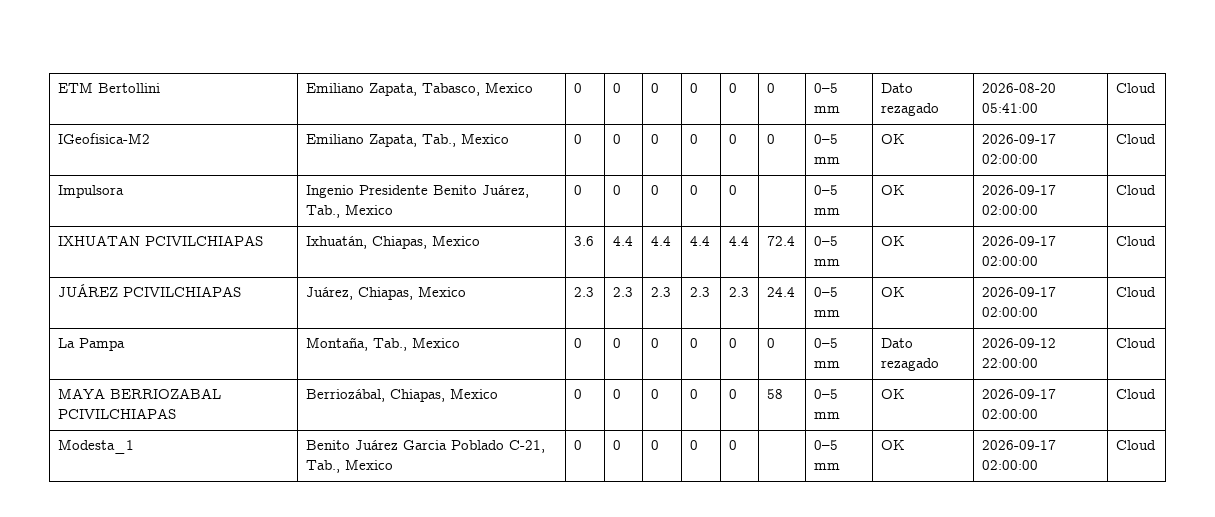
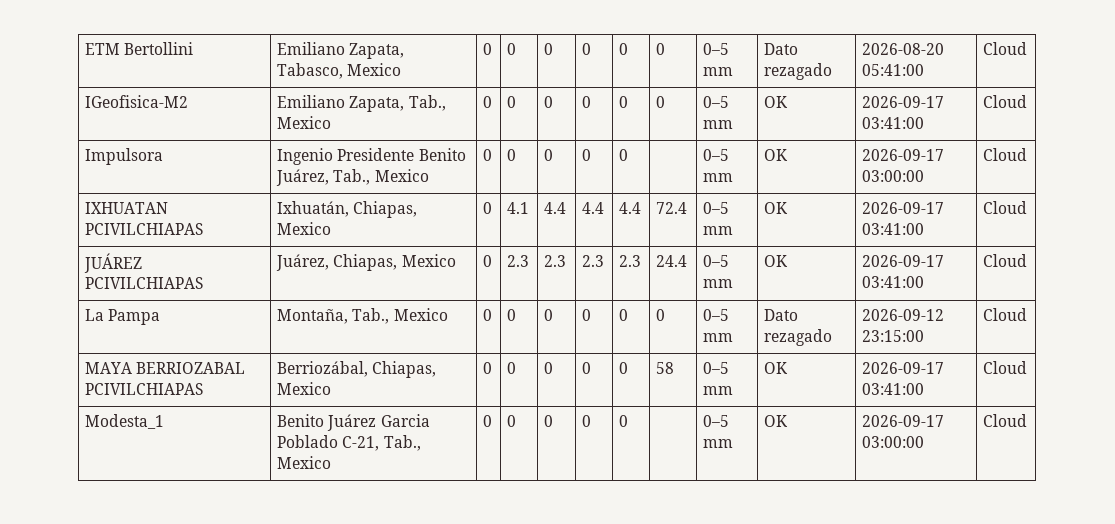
- IGeofisica-M2 | Emiliano Zapata, Tab., Mexico | 0 | 0 | 0 | 0 | 0 | 0 | 0–5 mm | OK | 2026-09-17 02:00:00 | Cloud
+ IGeofisica-M2 | Emiliano Zapata, Tab., Mexico | 0 | 0 | 0 | 0 | 0 | 0 | 0–5 mm | OK | 2026-09-17 03:41:00 | Cloud
- Impulsora | Ingenio Presidente Benito Juárez, Tab., Mexico | 0 | 0 | 0 | 0 | 0 | | 0–5 mm | OK | 2026-09-17 02:00:00 | Cloud
+ Impulsora | Ingenio Presidente Benito Juárez, Tab., Mexico | 0 | 0 | 0 | 0 | 0 | | 0–5 mm | OK | 2026-09-17 03:00:00 | Cloud
- IXHUATAN PCIVILCHIAPAS | Ixhuatán, Chiapas, Mexico | 3.6 | 4.4 | 4.4 | 4.4 | 4.4 | 72.4 | 0–5 mm | OK | 2026-09-17 02:00:00 | Cloud
+ IXHUATAN PCIVILCHIAPAS | Ixhuatán, Chiapas, Mexico | 0 | 4.1 | 4.4 | 4.4 | 4.4 | 72.4 | 0–5 mm | OK | 2026-09-17 03:41:00 | Cloud
- JUÁREZ PCIVILCHIAPAS | Juárez, Chiapas, Mexico | 2.3 | 2.3 | 2.3 | 2.3 | 2.3 | 24.4 | 0–5 mm | OK | 2026-09-17 02:00:00 | Cloud
+ JUÁREZ PCIVILCHIAPAS | Juárez, Chiapas, Mexico | 0 | 2.3 | 2.3 | 2.3 | 2.3 | 24.4 | 0–5 mm | OK | 2026-09-17 03:41:00 | Cloud
- La Pampa | Montaña, Tab., Mexico | 0 | 0 | 0 | 0 | 0 | 0 | 0–5 mm | Dato rezagado | 2026-09-12 22:00:00 | Cloud
+ La Pampa | Montaña, Tab., Mexico | 0 | 0 | 0 | 0 | 0 | 0 | 0–5 mm | Dato rezagado | 2026-09-12 23:15:00 | Cloud
- MAYA BERRIOZABAL PCIVILCHIAPAS | Berriozábal, Chiapas, Mexico | 0 | 0 | 0 | 0 | 0 | 58 | 0–5 mm | OK | 2026-09-17 02:00:00 | Cloud
+ MAYA BERRIOZABAL PCIVILCHIAPAS | Berriozábal, Chiapas, Mexico | 0 | 0 | 0 | 0 | 0 | 58 | 0–5 mm | OK | 2026-09-17 03:41:00 | Cloud
- Modesta_1 | Benito Juárez Garcia Poblado C-21, Tab., Mexico | 0 | 0 | 0 | 0 | 0 | | 0–5 mm | OK | 2026-09-17 02:00:00 | Cloud
+ Modesta_1 | Benito Juárez Garcia Poblado C-21, Tab., Mexico | 0 | 0 | 0 | 0 | 0 | | 0–5 mm | OK | 2026-09-17 03:00:00 | Cloud

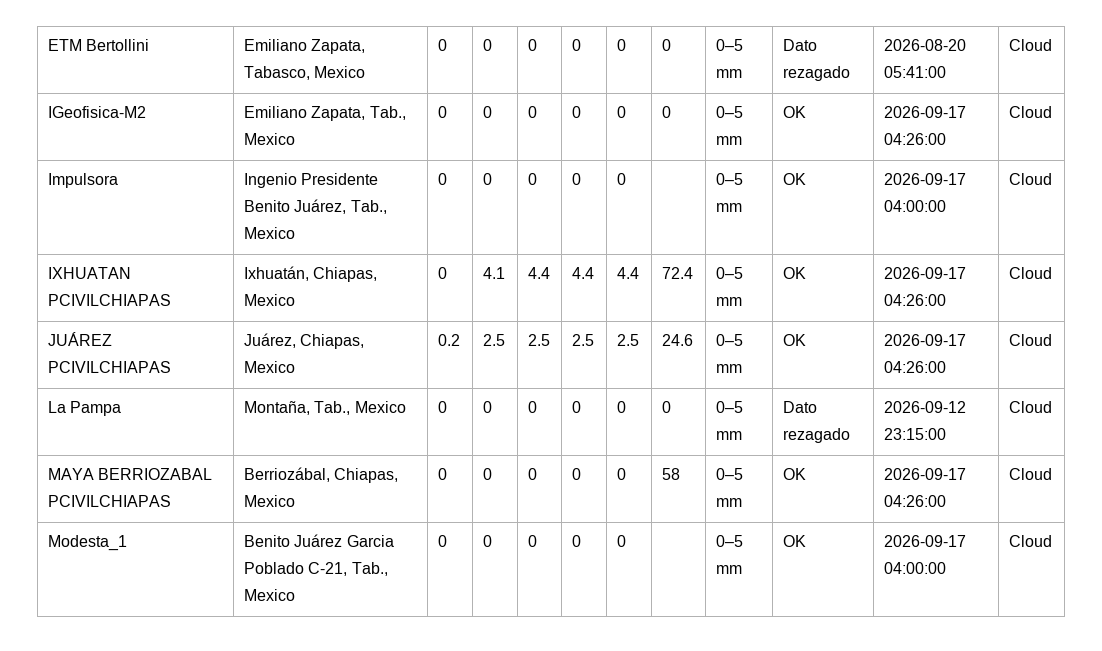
- IGeofisica-M2 | Emiliano Zapata, Tab., Mexico | 0 | 0 | 0 | 0 | 0 | 0 | 0–5 mm | OK | 2026-09-17 03:41:00 | Cloud
+ IGeofisica-M2 | Emiliano Zapata, Tab., Mexico | 0 | 0 | 0 | 0 | 0 | 0 | 0–5 mm | OK | 2026-09-17 04:26:00 | Cloud
- Impulsora | Ingenio Presidente Benito Juárez, Tab., Mexico | 0 | 0 | 0 | 0 | 0 | | 0–5 mm | OK | 2026-09-17 03:00:00 | Cloud
+ Impulsora | Ingenio Presidente Benito Juárez, Tab., Mexico | 0 | 0 | 0 | 0 | 0 | | 0–5 mm | OK | 2026-09-17 04:00:00 | Cloud
- IXHUATAN PCIVILCHIAPAS | Ixhuatán, Chiapas, Mexico | 0 | 4.1 | 4.4 | 4.4 | 4.4 | 72.4 | 0–5 mm | OK | 2026-09-17 03:41:00 | Cloud
+ IXHUATAN PCIVILCHIAPAS | Ixhuatán, Chiapas, Mexico | 0 | 4.1 | 4.4 | 4.4 | 4.4 | 72.4 | 0–5 mm | OK | 2026-09-17 04:26:00 | Cloud
- JUÁREZ PCIVILCHIAPAS | Juárez, Chiapas, Mexico | 0 | 2.3 | 2.3 | 2.3 | 2.3 | 24.4 | 0–5 mm | OK | 2026-09-17 03:41:00 | Cloud
+ JUÁREZ PCIVILCHIAPAS | Juárez, Chiapas, Mexico | 0.2 | 2.5 | 2.5 | 2.5 | 2.5 | 24.6 | 0–5 mm | OK | 2026-09-17 04:26:00 | Cloud
- MAYA BERRIOZABAL PCIVILCHIAPAS | Berriozábal, Chiapas, Mexico | 0 | 0 | 0 | 0 | 0 | 58 | 0–5 mm | OK | 2026-09-17 03:41:00 | Cloud
+ MAYA BERRIOZABAL PCIVILCHIAPAS | Berriozábal, Chiapas, Mexico | 0 | 0 | 0 | 0 | 0 | 58 | 0–5 mm | OK | 2026-09-17 04:26:00 | Cloud
- Modesta_1 | Benito Juárez Garcia Poblado C-21, Tab., Mexico | 0 | 0 | 0 | 0 | 0 | | 0–5 mm | OK | 2026-09-17 03:00:00 | Cloud
+ Modesta_1 | Benito Juárez Garcia Poblado C-21, Tab., Mexico | 0 | 0 | 0 | 0 | 0 | | 0–5 mm | OK | 2026-09-17 04:00:00 | Cloud

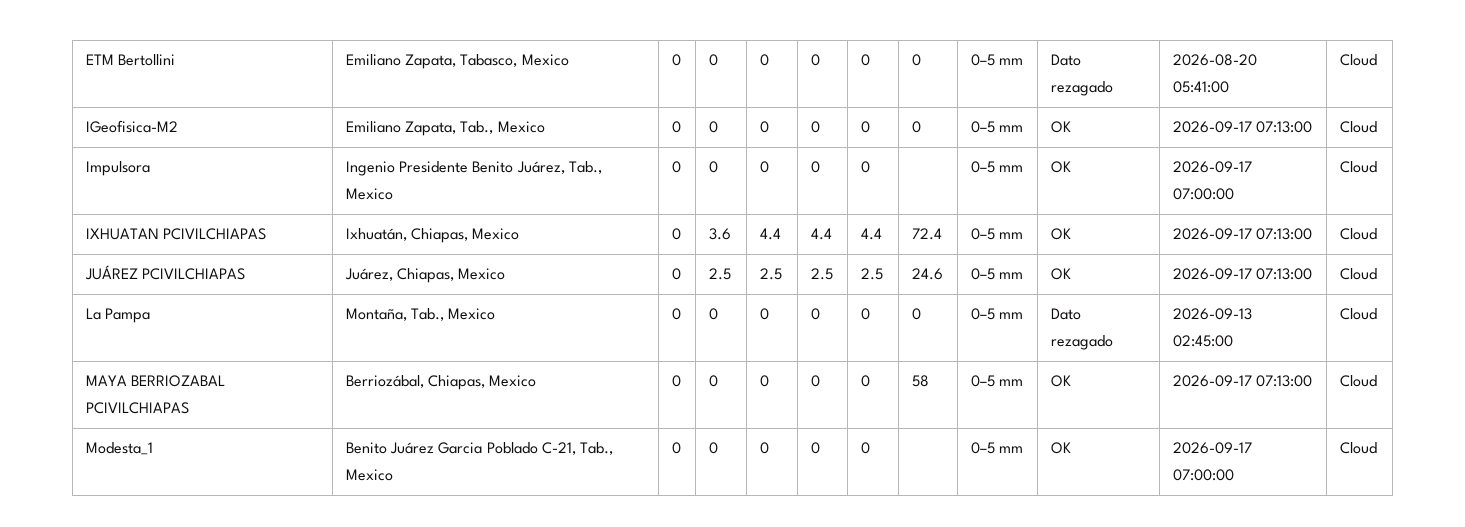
- IGeofisica-M2 | Emiliano Zapata, Tab., Mexico | 0 | 0 | 0 | 0 | 0 | 0 | 0–5 mm | OK | 2026-09-17 04:26:00 | Cloud
+ IGeofisica-M2 | Emiliano Zapata, Tab., Mexico | 0 | 0 | 0 | 0 | 0 | 0 | 0–5 mm | OK | 2026-09-17 07:13:00 | Cloud
- Impulsora | Ingenio Presidente Benito Juárez, Tab., Mexico | 0 | 0 | 0 | 0 | 0 | | 0–5 mm | OK | 2026-09-17 04:00:00 | Cloud
+ Impulsora | Ingenio Presidente Benito Juárez, Tab., Mexico | 0 | 0 | 0 | 0 | 0 | | 0–5 mm | OK | 2026-09-17 07:00:00 | Cloud
- IXHUATAN PCIVILCHIAPAS | Ixhuatán, Chiapas, Mexico | 0 | 4.1 | 4.4 | 4.4 | 4.4 | 72.4 | 0–5 mm | OK | 2026-09-17 04:26:00 | Cloud
+ IXHUATAN PCIVILCHIAPAS | Ixhuatán, Chiapas, Mexico | 0 | 3.6 | 4.4 | 4.4 | 4.4 | 72.4 | 0–5 mm | OK | 2026-09-17 07:13:00 | Cloud
- JUÁREZ PCIVILCHIAPAS | Juárez, Chiapas, Mexico | 0.2 | 2.5 | 2.5 | 2.5 | 2.5 | 24.6 | 0–5 mm | OK | 2026-09-17 04:26:00 | Cloud
+ JUÁREZ PCIVILCHIAPAS | Juárez, Chiapas, Mexico | 0 | 2.5 | 2.5 | 2.5 | 2.5 | 24.6 | 0–5 mm | OK | 2026-09-17 07:13:00 | Cloud
- La Pampa | Montaña, Tab., Mexico | 0 | 0 | 0 | 0 | 0 | 0 | 0–5 mm | Dato rezagado | 2026-09-12 23:15:00 | Cloud
+ La Pampa | Montaña, Tab., Mexico | 0 | 0 | 0 | 0 | 0 | 0 | 0–5 mm | Dato rezagado | 2026-09-13 02:45:00 | Cloud
- MAYA BERRIOZABAL PCIVILCHIAPAS | Berriozábal, Chiapas, Mexico | 0 | 0 | 0 | 0 | 0 | 58 | 0–5 mm | OK | 2026-09-17 04:26:00 | Cloud
+ MAYA BERRIOZABAL PCIVILCHIAPAS | Berriozábal, Chiapas, Mexico | 0 | 0 | 0 | 0 | 0 | 58 | 0–5 mm | OK | 2026-09-17 07:13:00 | Cloud
- Modesta_1 | Benito Juárez Garcia Poblado C-21, Tab., Mexico | 0 | 0 | 0 | 0 | 0 | | 0–5 mm | OK | 2026-09-17 04:00:00 | Cloud
+ Modesta_1 | Benito Juárez Garcia Poblado C-21, Tab., Mexico | 0 | 0 | 0 | 0 | 0 | | 0–5 mm | OK | 2026-09-17 07:00:00 | Cloud

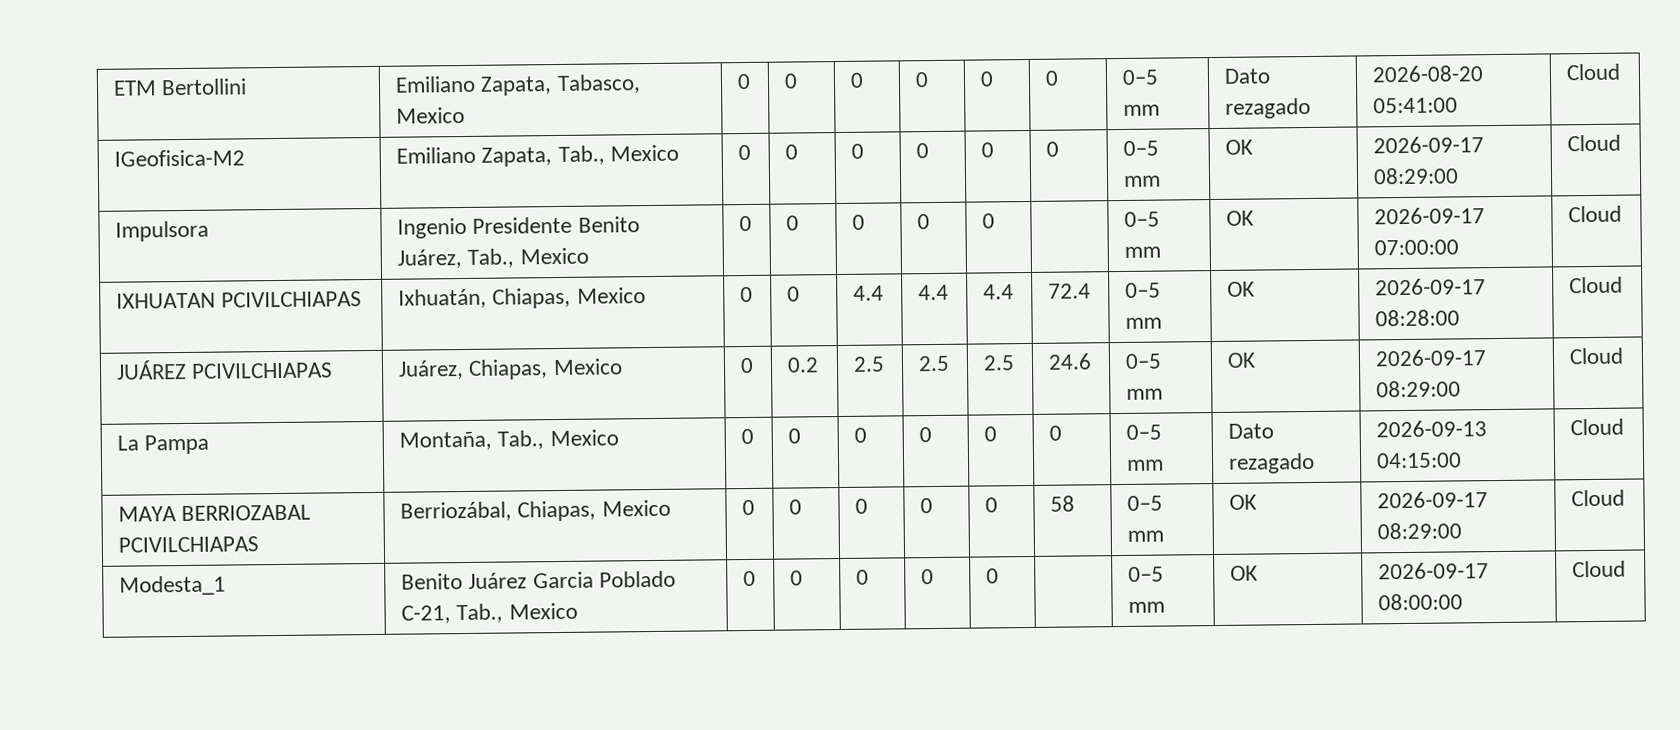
- IGeofisica-M2 | Emiliano Zapata, Tab., Mexico | 0 | 0 | 0 | 0 | 0 | 0 | 0–5 mm | OK | 2026-09-17 07:13:00 | Cloud
+ IGeofisica-M2 | Emiliano Zapata, Tab., Mexico | 0 | 0 | 0 | 0 | 0 | 0 | 0–5 mm | OK | 2026-09-17 08:29:00 | Cloud
- IXHUATAN PCIVILCHIAPAS | Ixhuatán, Chiapas, Mexico | 0 | 3.6 | 4.4 | 4.4 | 4.4 | 72.4 | 0–5 mm | OK | 2026-09-17 07:13:00 | Cloud
+ IXHUATAN PCIVILCHIAPAS | Ixhuatán, Chiapas, Mexico | 0 | 0 | 4.4 | 4.4 | 4.4 | 72.4 | 0–5 mm | OK | 2026-09-17 08:28:00 | Cloud
- JUÁREZ PCIVILCHIAPAS | Juárez, Chiapas, Mexico | 0 | 2.5 | 2.5 | 2.5 | 2.5 | 24.6 | 0–5 mm | OK | 2026-09-17 07:13:00 | Cloud
+ JUÁREZ PCIVILCHIAPAS | Juárez, Chiapas, Mexico | 0 | 0.2 | 2.5 | 2.5 | 2.5 | 24.6 | 0–5 mm | OK | 2026-09-17 08:29:00 | Cloud
- La Pampa | Montaña, Tab., Mexico | 0 | 0 | 0 | 0 | 0 | 0 | 0–5 mm | Dato rezagado | 2026-09-13 02:45:00 | Cloud
+ La Pampa | Montaña, Tab., Mexico | 0 | 0 | 0 | 0 | 0 | 0 | 0–5 mm | Dato rezagado | 2026-09-13 04:15:00 | Cloud
- MAYA BERRIOZABAL PCIVILCHIAPAS | Berriozábal, Chiapas, Mexico | 0 | 0 | 0 | 0 | 0 | 58 | 0–5 mm | OK | 2026-09-17 07:13:00 | Cloud
+ MAYA BERRIOZABAL PCIVILCHIAPAS | Berriozábal, Chiapas, Mexico | 0 | 0 | 0 | 0 | 0 | 58 | 0–5 mm | OK | 2026-09-17 08:29:00 | Cloud
- Modesta_1 | Benito Juárez Garcia Poblado C-21, Tab., Mexico | 0 | 0 | 0 | 0 | 0 | | 0–5 mm | OK | 2026-09-17 07:00:00 | Cloud
+ Modesta_1 | Benito Juárez Garcia Poblado C-21, Tab., Mexico | 0 | 0 | 0 | 0 | 0 | | 0–5 mm | OK | 2026-09-17 08:00:00 | Cloud

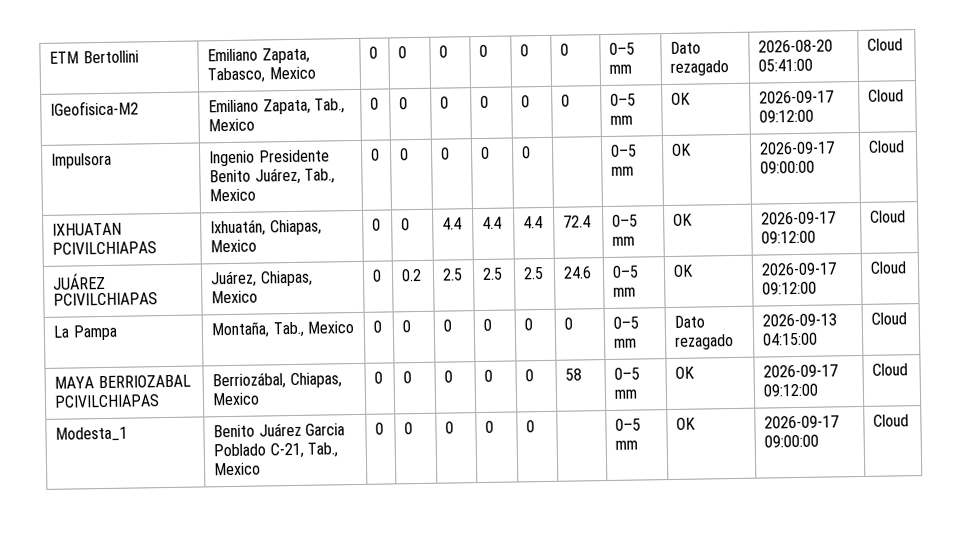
- IGeofisica-M2 | Emiliano Zapata, Tab., Mexico | 0 | 0 | 0 | 0 | 0 | 0 | 0–5 mm | OK | 2026-09-17 08:29:00 | Cloud
+ IGeofisica-M2 | Emiliano Zapata, Tab., Mexico | 0 | 0 | 0 | 0 | 0 | 0 | 0–5 mm | OK | 2026-09-17 09:12:00 | Cloud
- Impulsora | Ingenio Presidente Benito Juárez, Tab., Mexico | 0 | 0 | 0 | 0 | 0 | | 0–5 mm | OK | 2026-09-17 07:00:00 | Cloud
+ Impulsora | Ingenio Presidente Benito Juárez, Tab., Mexico | 0 | 0 | 0 | 0 | 0 | | 0–5 mm | OK | 2026-09-17 09:00:00 | Cloud
- IXHUATAN PCIVILCHIAPAS | Ixhuatán, Chiapas, Mexico | 0 | 0 | 4.4 | 4.4 | 4.4 | 72.4 | 0–5 mm | OK | 2026-09-17 08:28:00 | Cloud
+ IXHUATAN PCIVILCHIAPAS | Ixhuatán, Chiapas, Mexico | 0 | 0 | 4.4 | 4.4 | 4.4 | 72.4 | 0–5 mm | OK | 2026-09-17 09:12:00 | Cloud
- JUÁREZ PCIVILCHIAPAS | Juárez, Chiapas, Mexico | 0 | 0.2 | 2.5 | 2.5 | 2.5 | 24.6 | 0–5 mm | OK | 2026-09-17 08:29:00 | Cloud
+ JUÁREZ PCIVILCHIAPAS | Juárez, Chiapas, Mexico | 0 | 0.2 | 2.5 | 2.5 | 2.5 | 24.6 | 0–5 mm | OK | 2026-09-17 09:12:00 | Cloud
- MAYA BERRIOZABAL PCIVILCHIAPAS | Berriozábal, Chiapas, Mexico | 0 | 0 | 0 | 0 | 0 | 58 | 0–5 mm | OK | 2026-09-17 08:29:00 | Cloud
+ MAYA BERRIOZABAL PCIVILCHIAPAS | Berriozábal, Chiapas, Mexico | 0 | 0 | 0 | 0 | 0 | 58 | 0–5 mm | OK | 2026-09-17 09:12:00 | Cloud
- Modesta_1 | Benito Juárez Garcia Poblado C-21, Tab., Mexico | 0 | 0 | 0 | 0 | 0 | | 0–5 mm | OK | 2026-09-17 08:00:00 | Cloud
+ Modesta_1 | Benito Juárez Garcia Poblado C-21, Tab., Mexico | 0 | 0 | 0 | 0 | 0 | | 0–5 mm | OK | 2026-09-17 09:00:00 | Cloud

